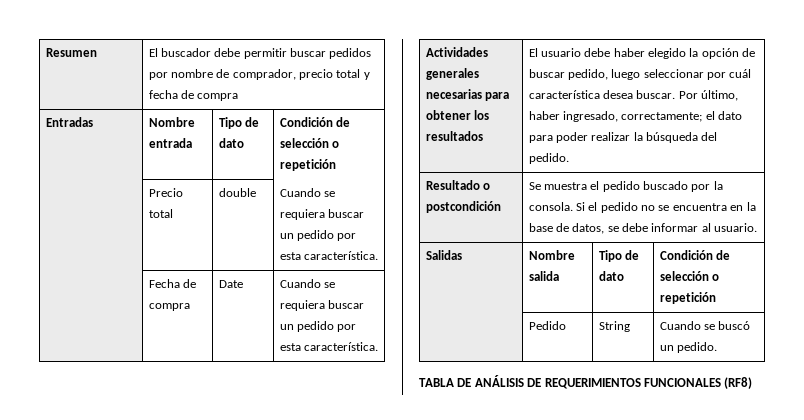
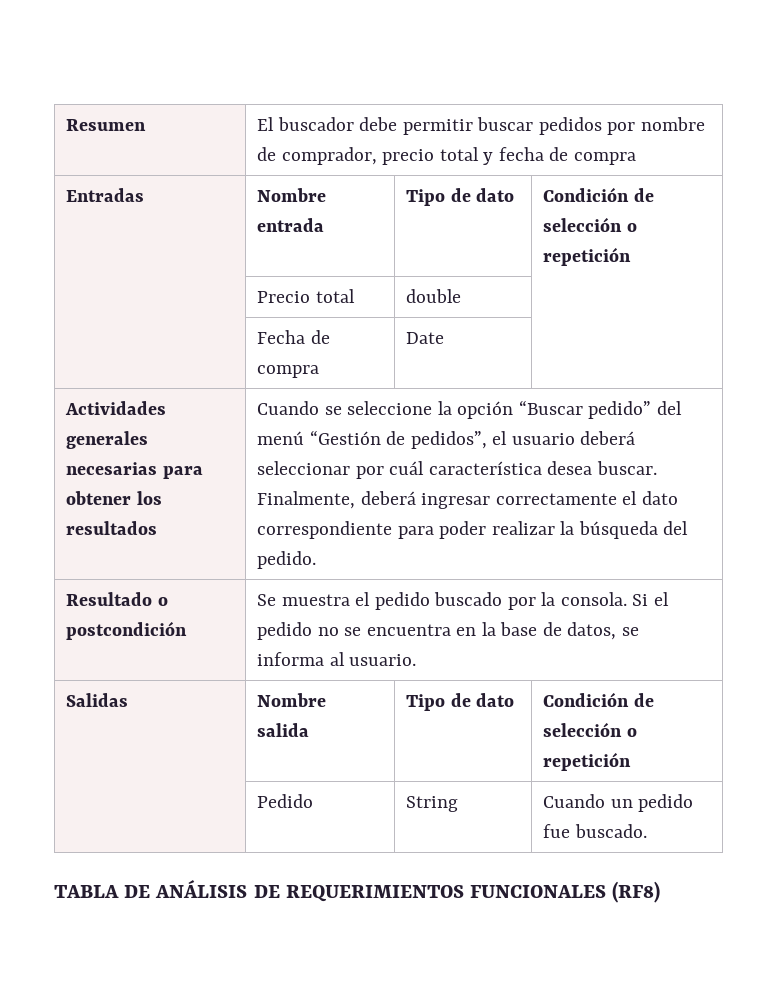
- | Precio total | double | Cuando se requiera buscar un pedido por esta característica.
- | Fecha de compra | Date | Cuando se requiera buscar un pedido por esta característica.
+ | Precio total | double |
+ | Fecha de compra | Date |
- El usuario debe haber elegido la opción de buscar pedido, luego seleccionar por cuál característica desea buscar.
+ Cuando se seleccione la opción “Buscar pedido” del menú “Gestión de pedidos”, el usuario deberá seleccionar por cuál característica desea buscar.
- Por último, haber ingresado, correctamente; el dato para poder realizar la búsqueda del pedido.
+ Finalmente, deberá ingresar correctamente el dato correspondiente para poder realizar la búsqueda del pedido.
- Resultado o postcondición | Se muestra el pedido buscado por la consola. Si el pedido no se encuentra en la base de datos, se debe informar al usuario.
+ Resultado o postcondición | Se muestra el pedido buscado por la consola. Si el pedido no se encuentra en la base de datos, se informa al usuario.
- | Pedido | String | Cuando se buscó un pedido.
+ | Pedido | String | Cuando un pedido fue buscado.

